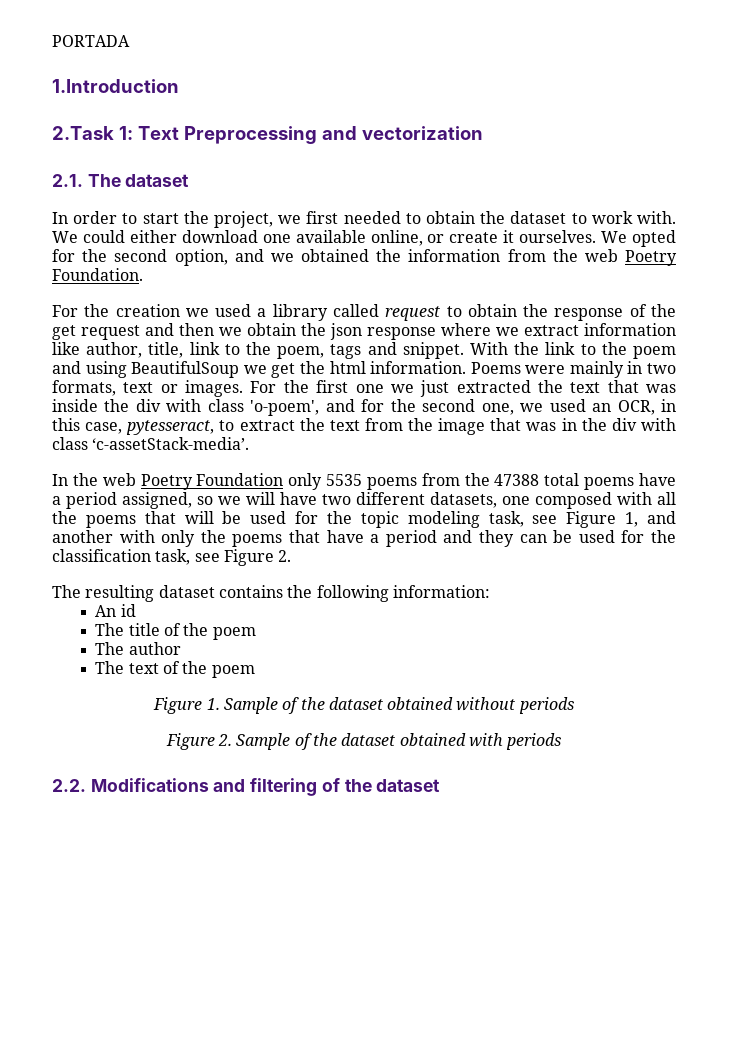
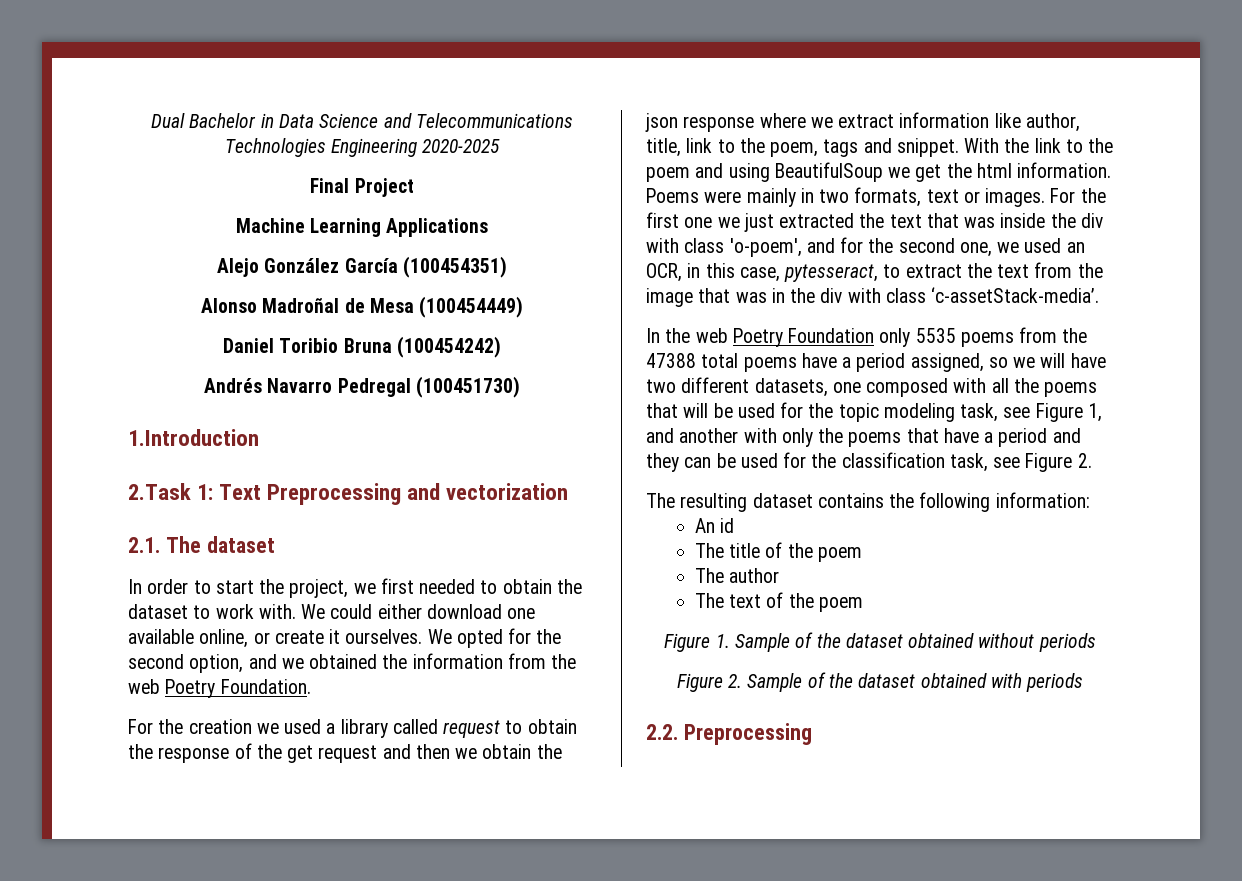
- PORTADA
+ Dual Bachelor in Data Science and Telecommunications Technologies Engineering 2020-2025
+ Final Project
+ Machine Learning Applications
+ Alejo González García (100454351)
+ Alonso Madroñal de Mesa (100454449)
+ Daniel Toribio Bruna (100454242)
+ Andrés Navarro Pedregal (100451730)
- 2.2. Modifications and filtering of the dataset
+ 2.2. Preprocessing

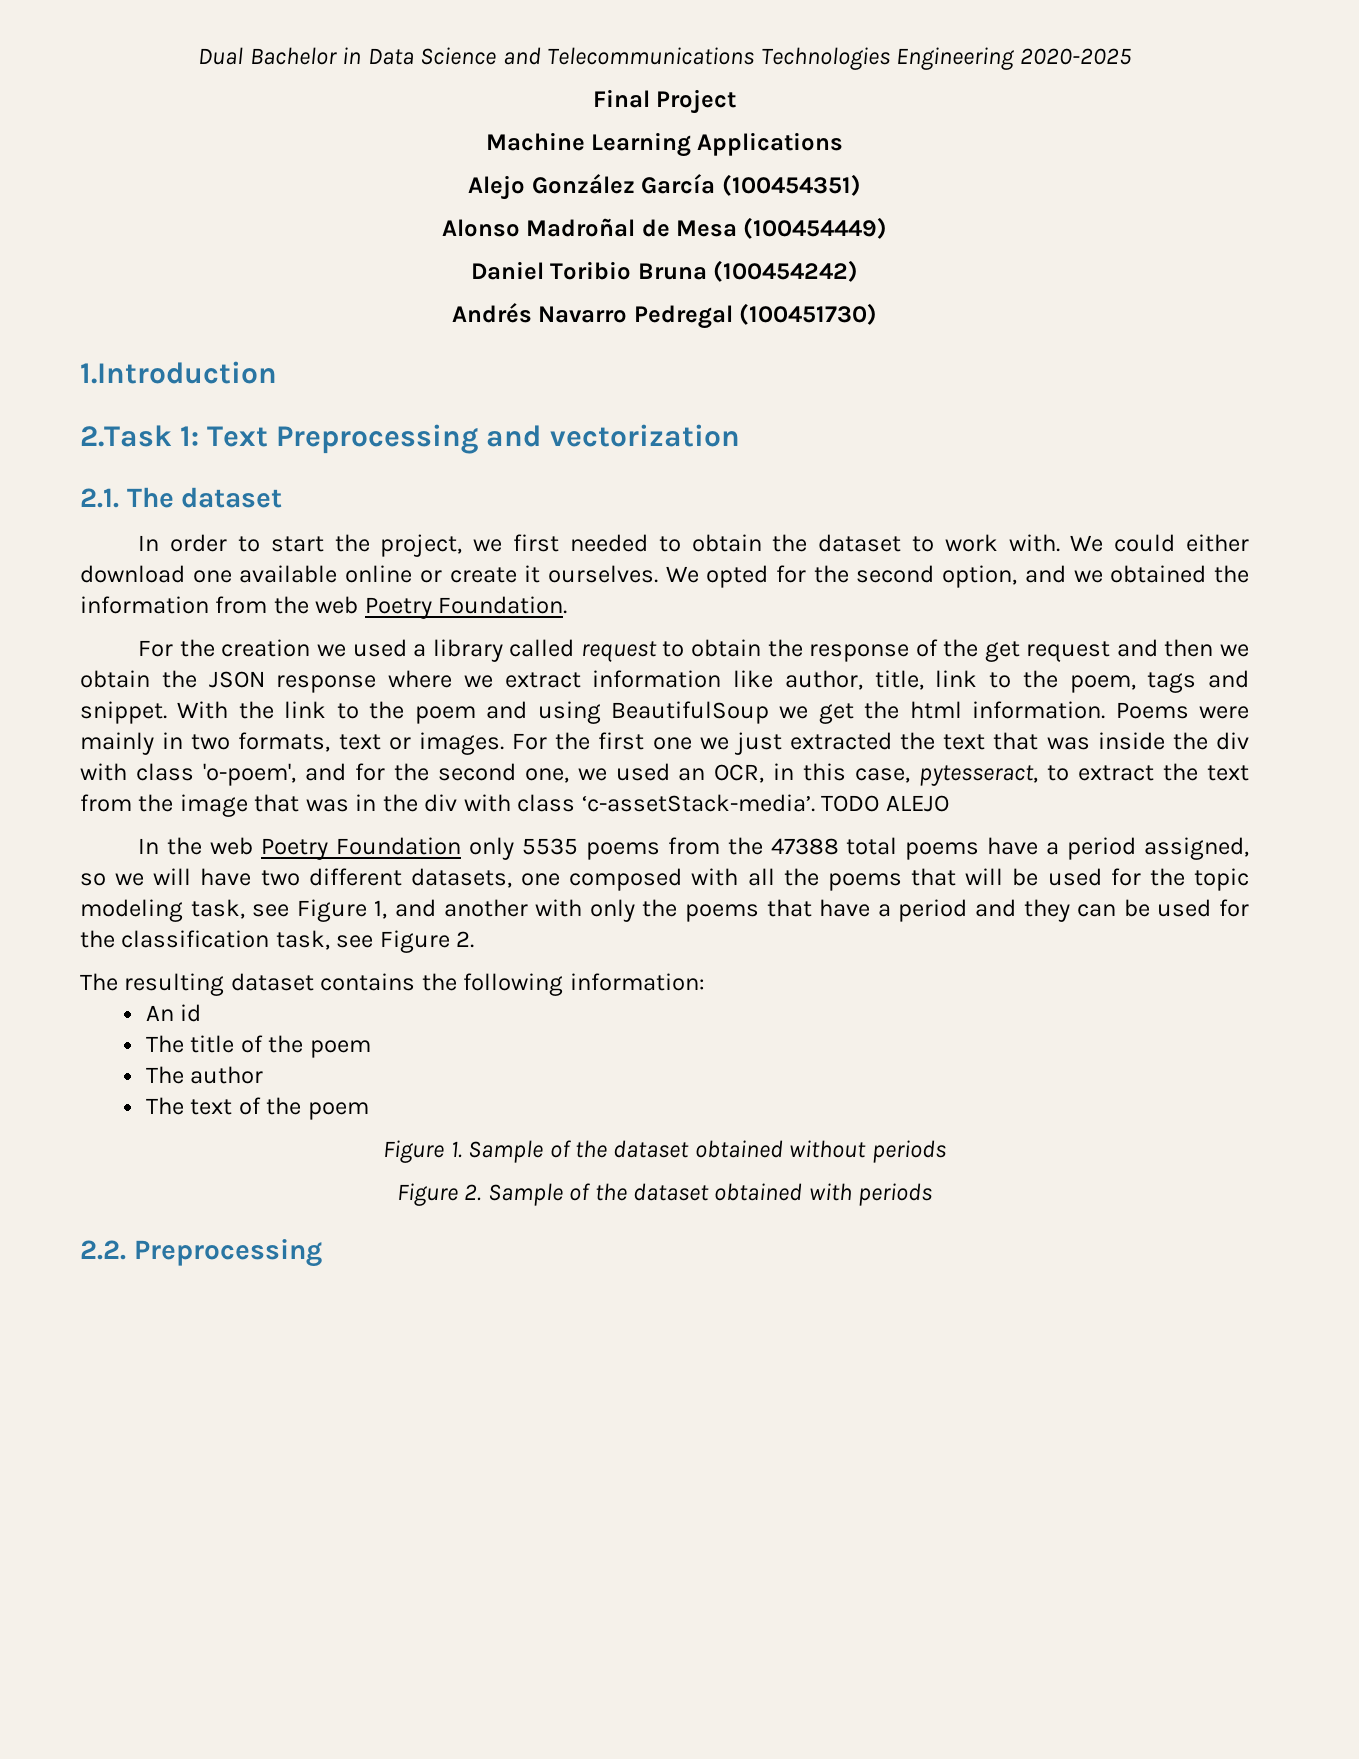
- We could either download one available online, or create it ourselves.
+ We could either download one available online or create it ourselves.
- For the creation we used a library called request to obtain the response of the get request and then we obtain the json response where we extract information like author, title, link to the poem, tags and snippet.
+ For the creation we used a library called request to obtain the response of the get request and then we obtain the JSON response where we extract information like author, title, link to the poem, tags and snippet.
+ TODO ALEJO

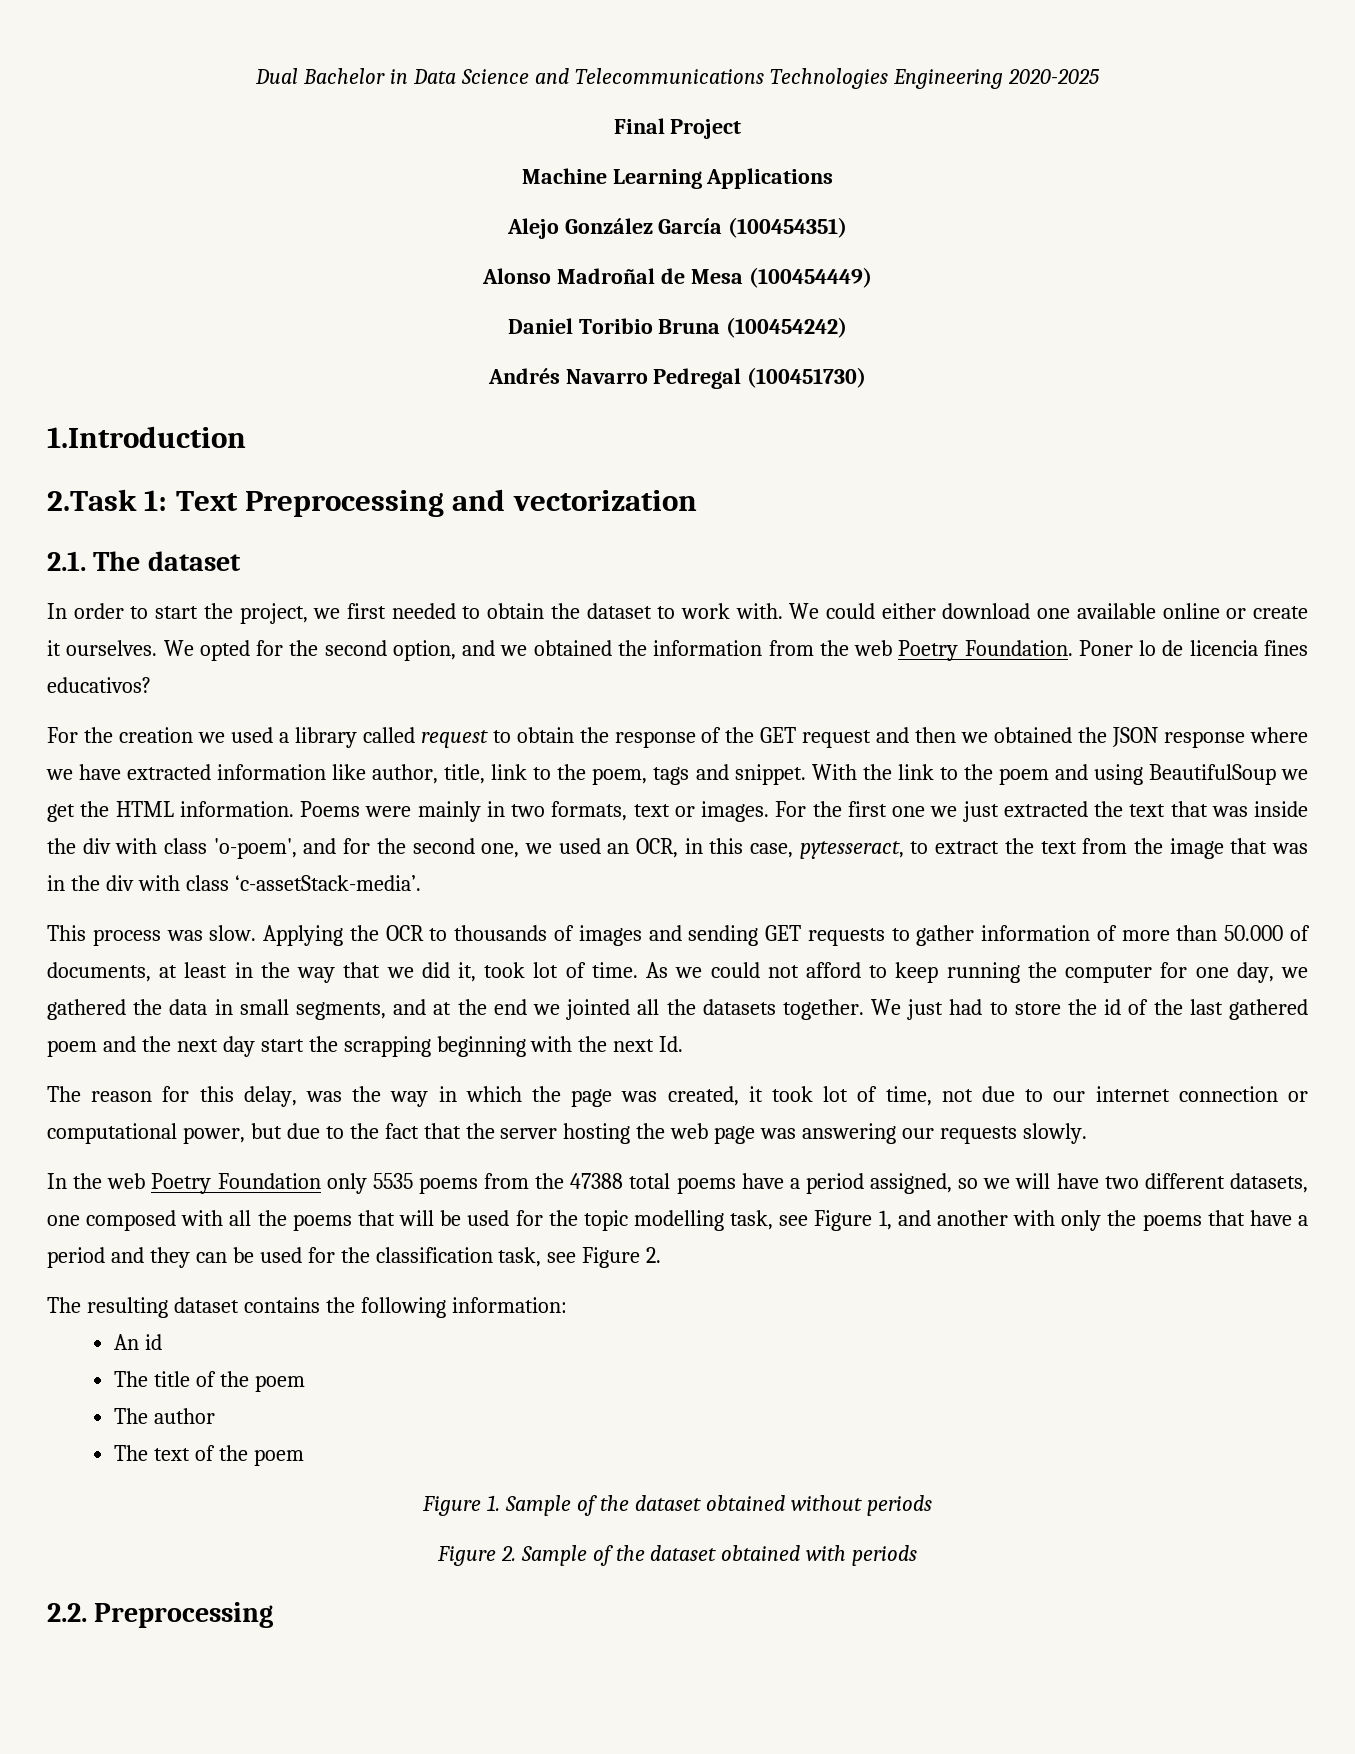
+ Poner lo de licencia fines educativos?
- For the creation we used a library called request to obtain the response of the get request and then we obtain the JSON response where we extract information like author, title, link to the poem, tags and snippet.
+ For the creation we used a library called request to obtain the response of the GET request and then we obtained the JSON response where we have extracted information like author, title, link to the poem, tags and snippet.
- With the link to the poem and using BeautifulSoup we get the html information.
+ With the link to the poem and using BeautifulSoup we get the HTML information.
- For the first one we just extracted the text that was inside the div with class 'o-poem', and for the second one, we used an OCR, in this case, pytesseract, to extract the text from the image that was in the div with class ‘c-assetStack-media’. TODO ALEJO
+ For the first one we just extracted the text that was inside the div with class 'o-poem', and for the second one, we used an OCR, in this case, pytesseract, to extract the text from the image that was in the div with class ‘c-assetStack-media’.
+ This process was slow. Applying the OCR to thousands of images and sending GET requests to gather information of more than 50.000 of documents, at least in the way that we did it, took lot of time. As we could not afford to keep running the computer for one day, we gathered the data in small segments, and at the end we jointed all the datasets together. We just had to store the id of the last gathered poem and the next day start the scrapping beginning with the next Id.
+ The reason for this delay, was the way in which the page was created, it took lot of time, not due to our internet connection or computational power, but due to the fact that the server hosting the web page was answering our requests slowly.
- In the web Poetry Foundation only 5535 poems from the 47388 total poems have a period assigned, so we will have two different datasets, one composed with all the poems that will be used for the topic modeling task, see Figure 1, and another with only the poems that have a period and they can be used for the classification task, see Figure 2.
+ In the web Poetry Foundation only 5535 poems from the 47388 total poems have a period assigned, so we will have two different datasets, one composed with all the poems that will be used for the topic modelling task, see Figure 1, and another with only the poems that have a period and they can be used for the classification task, see Figure 2.

